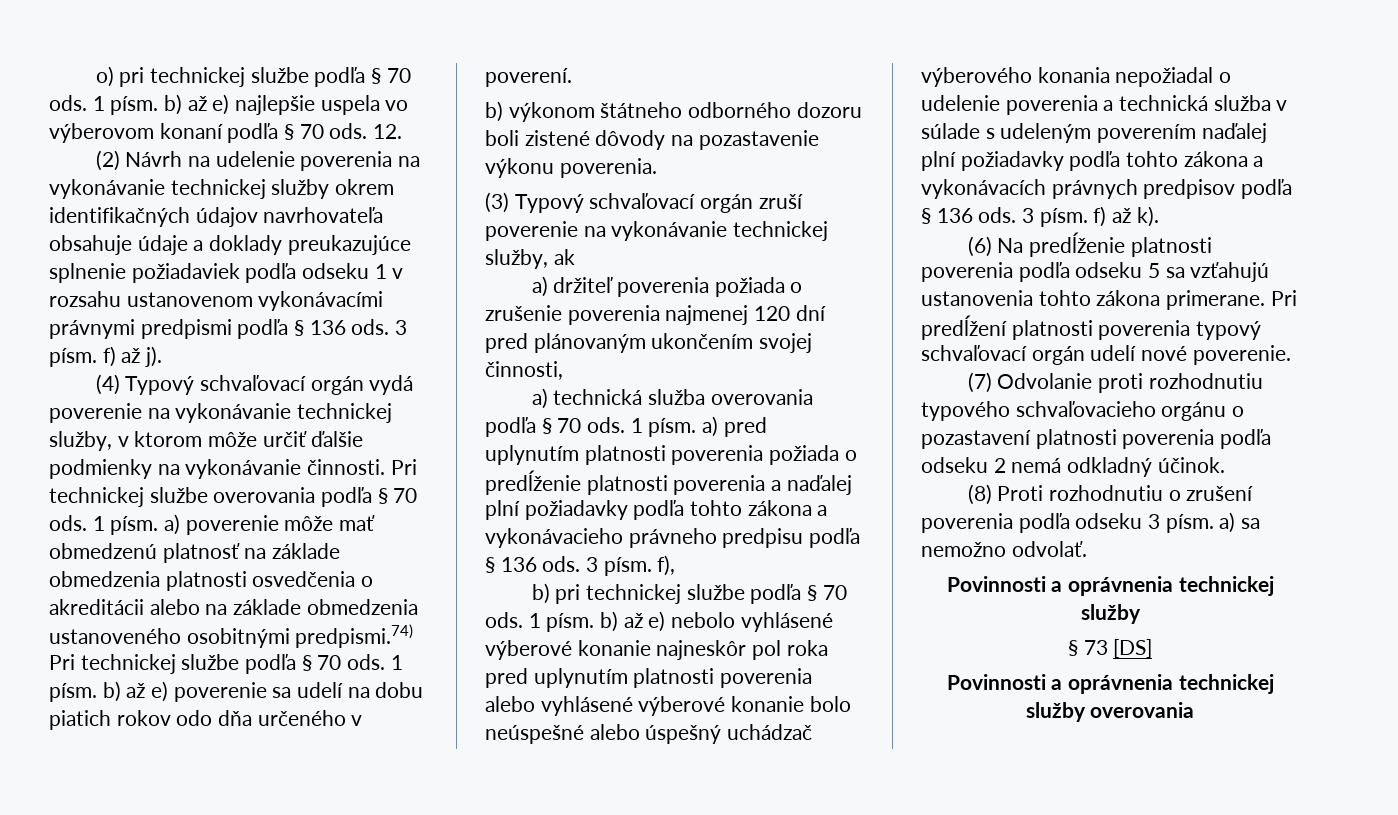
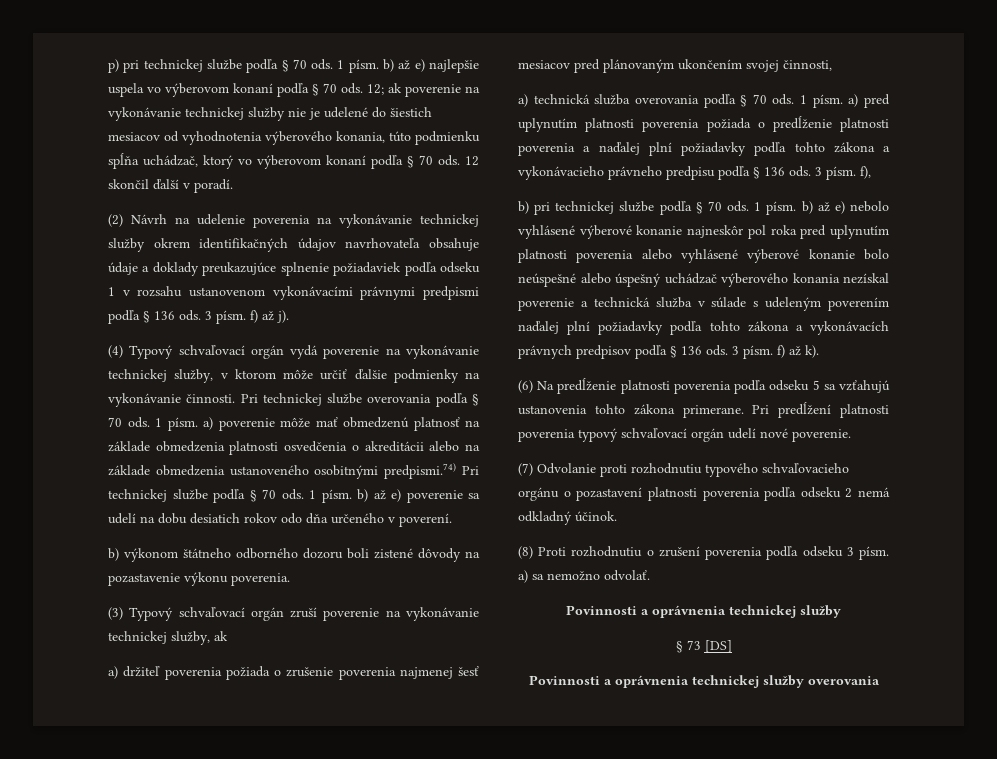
- o) pri technickej službe podľa § 70 ods.
+ p) pri technickej službe podľa § 70 ods.
- 12.
+ 12; ak poverenie na vykonávanie technickej služby nie je udelené do šiestich mesiacov od vyhodnotenia výberového konania, túto podmienku spĺňa uchádzač, ktorý vo výberovom konaní podľa § 70 ods. 12 skončil ďalší v poradí.
- 1 písm. b) až e) poverenie sa udelí na dobu piatich rokov odo dňa určeného v poverení.
+ 1 písm. b) až e) poverenie sa udelí na dobu desiatich rokov odo dňa určeného v poverení.
- a) držiteľ poverenia požiada o zrušenie poverenia najmenej 120 dní pred plánovaným ukončením svojej činnosti,
+ a) držiteľ poverenia požiada o zrušenie poverenia najmenej šesť mesiacov pred plánovaným ukončením svojej činnosti,
- 1 písm. b) až e) nebolo vyhlásené výberové konanie najneskôr pol roka pred uplynutím platnosti poverenia alebo vyhlásené výberové konanie bolo neúspešné alebo úspešný uchádzač výberového konania nepožiadal o udelenie poverenia a technická služba v súlade s udeleným poverením naďalej plní požiadavky podľa tohto zákona a vykonávacích právnych predpisov podľa § 136 ods.
+ 1 písm. b) až e) nebolo vyhlásené výberové konanie najneskôr pol roka pred uplynutím platnosti poverenia alebo vyhlásené výberové konanie bolo neúspešné alebo úspešný uchádzač výberového konania nezískal poverenie a technická služba v súlade s udeleným poverením naďalej plní požiadavky podľa tohto zákona a vykonávacích právnych predpisov podľa § 136 ods.

